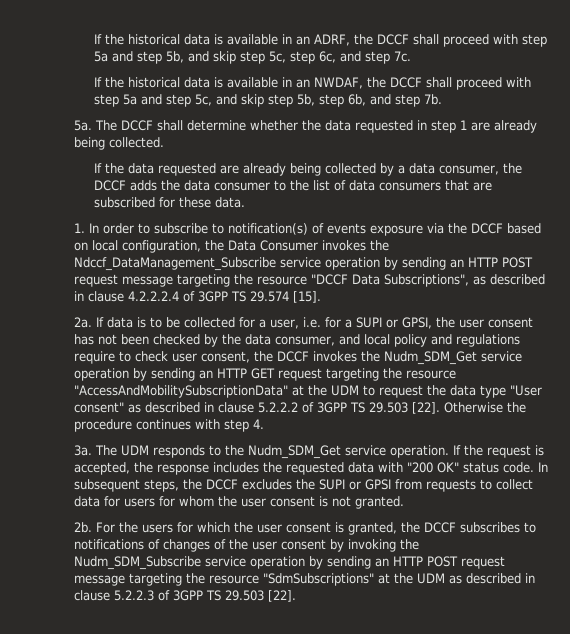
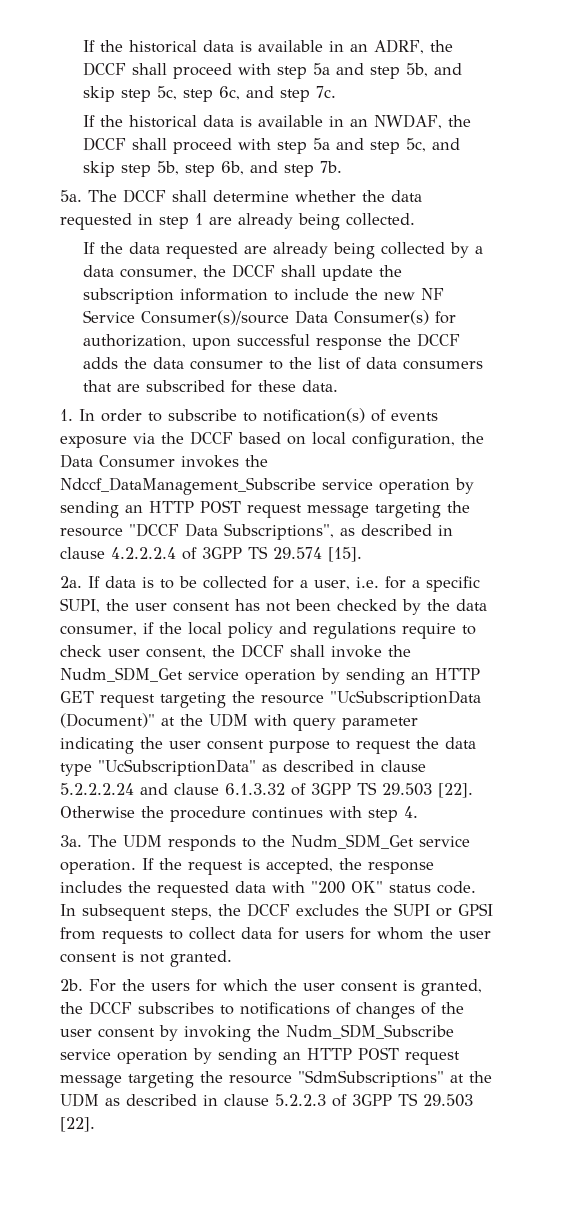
- If the data requested are already being collected by a data consumer, the DCCF adds the data consumer to the list of data consumers that are subscribed for these data.
+ If the data requested are already being collected by a data consumer, the DCCF shall update the subscription information to include the new NF Service Consumer(s)/source Data Consumer(s) for authorization, upon successful response the DCCF adds the data consumer to the list of data consumers that are subscribed for these data.
- If data is to be collected for a user, i.e. for a SUPI or GPSI, the user consent has not been checked by the data consumer, and local policy and regulations require to check user consent, the DCCF invokes the Nudm_SDM_Get service operation by sending an HTTP GET request targeting the resource "AccessAndMobilitySubscriptionData" at the UDM to request the data type "User consent" as described in clause 5.2.2.2 of 3GPP TS 29.503 [22].
+ If data is to be collected for a user, i.e. for a specific SUPI, the user consent has not been checked by the data consumer, if the local policy and regulations require to check user consent, the DCCF shall invoke the Nudm_SDM_Get service operation by sending an HTTP GET request targeting the resource "UcSubscriptionData (Document)" at the UDM with query parameter indicating the user consent purpose to request the data type "UcSubscriptionData" as described in clause 5.2.2.2.24 and clause 6.1.3.32 of 3GPP TS 29.503 [22].

